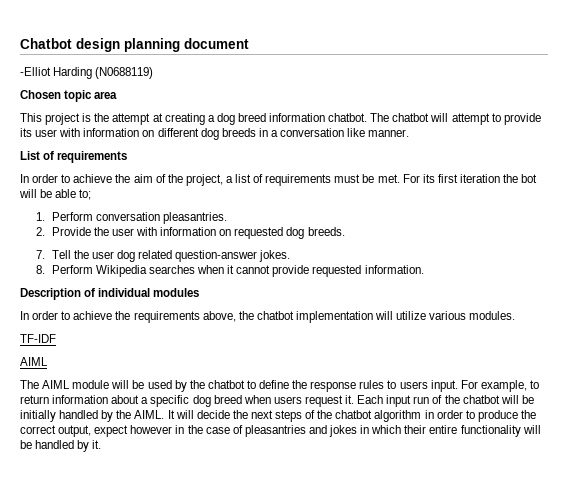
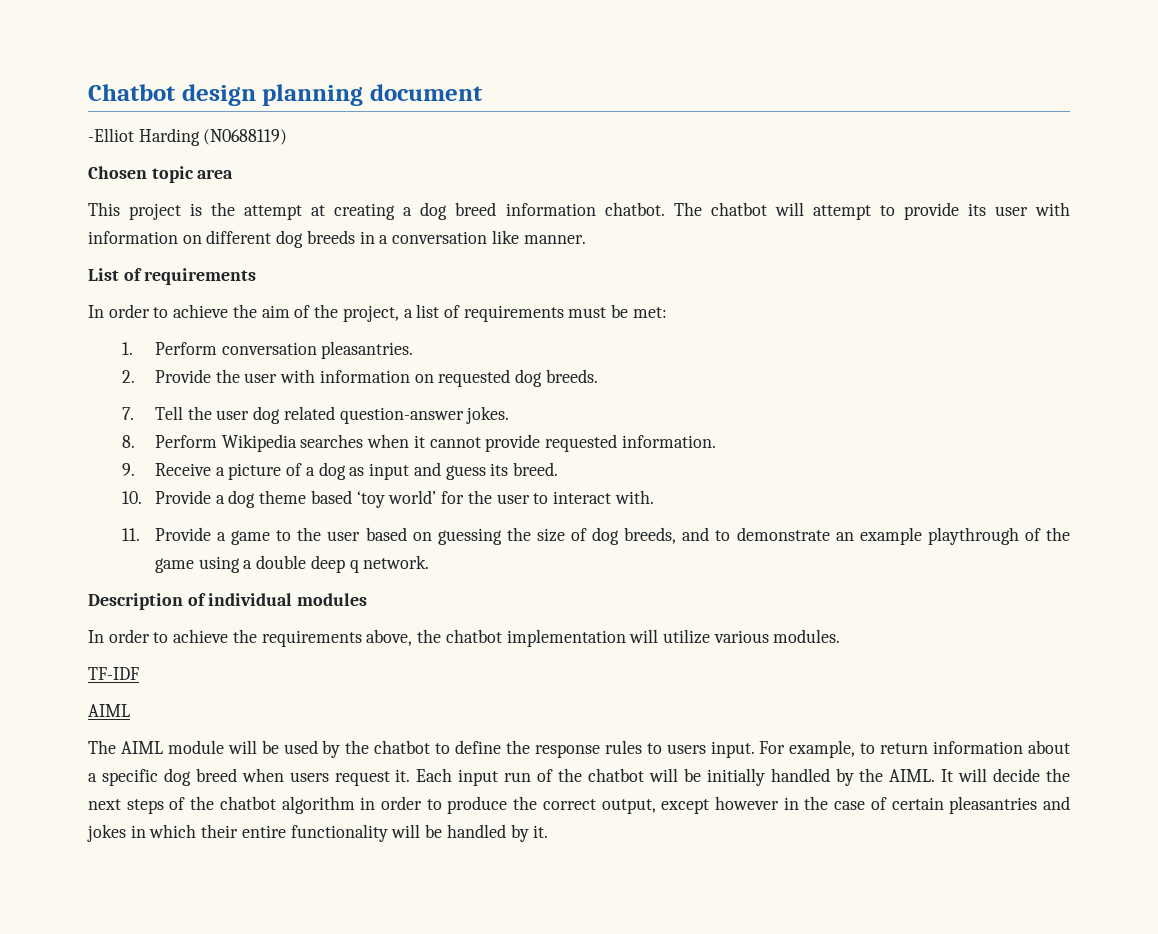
- In order to achieve the aim of the project, a list of requirements must be met. For its first iteration the bot will be able to;
+ In order to achieve the aim of the project, a list of requirements must be met:
+ 9. Receive a picture of a dog as input and guess its breed.
+ 10. Provide a dog theme based ‘toy world’ for the user to interact with.
+ 11. Provide a game to the user based on guessing the size of dog breeds, and to demonstrate an example playthrough of the game using a double deep q network.
- It will decide the next steps of the chatbot algorithm in order to produce the correct output, expect however in the case of pleasantries and jokes in which their entire functionality will be handled by it.
+ It will decide the next steps of the chatbot algorithm in order to produce the correct output, except however in the case of certain pleasantries and jokes in which their entire functionality will be handled by it.

